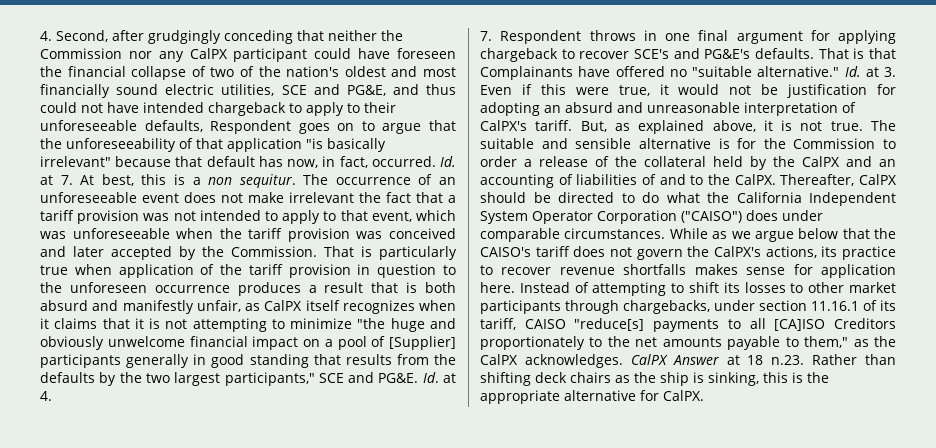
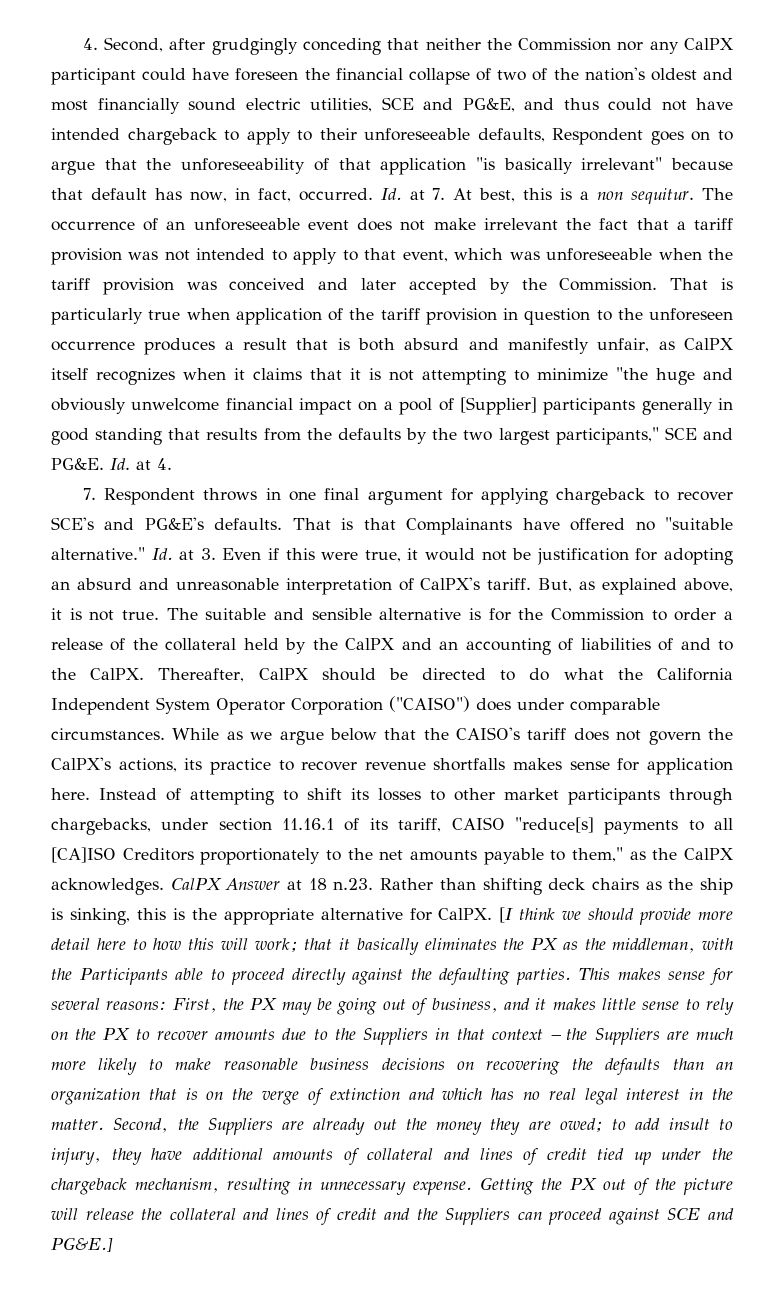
+ [I think we should provide more detail here to how this will work; that it basically eliminates the PX as the middleman, with the Participants able to proceed directly against the defaulting parties. This makes sense for several reasons: First, the PX may be going out of business, and it makes little sense to rely on the PX to recover amounts due to the Suppliers in that context – the Suppliers are much more likely to make reasonable business decisions on recovering the defaults than an organization that is on the verge of extinction and which has no real legal interest in the matter. Second, the Suppliers are already out the money they are owed; to add insult to injury, they have additional amounts of collateral and lines of credit tied up under the chargeback mechanism, resulting in unnecessary expense. Getting the PX out of the picture will release the collateral and lines of credit and the Suppliers can proceed against SCE and PG&E.]

